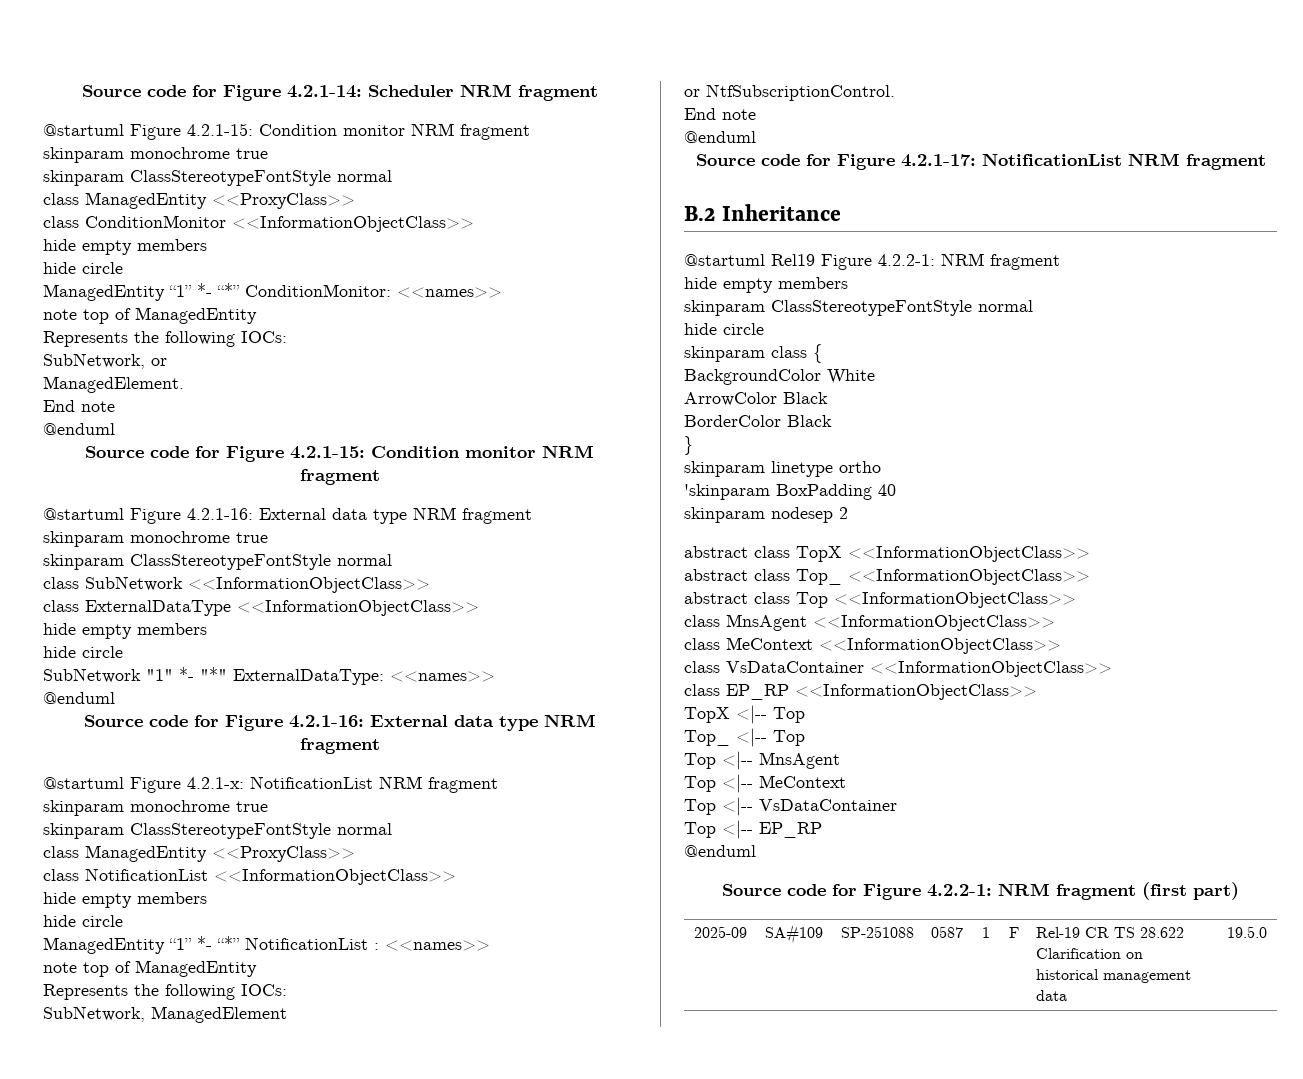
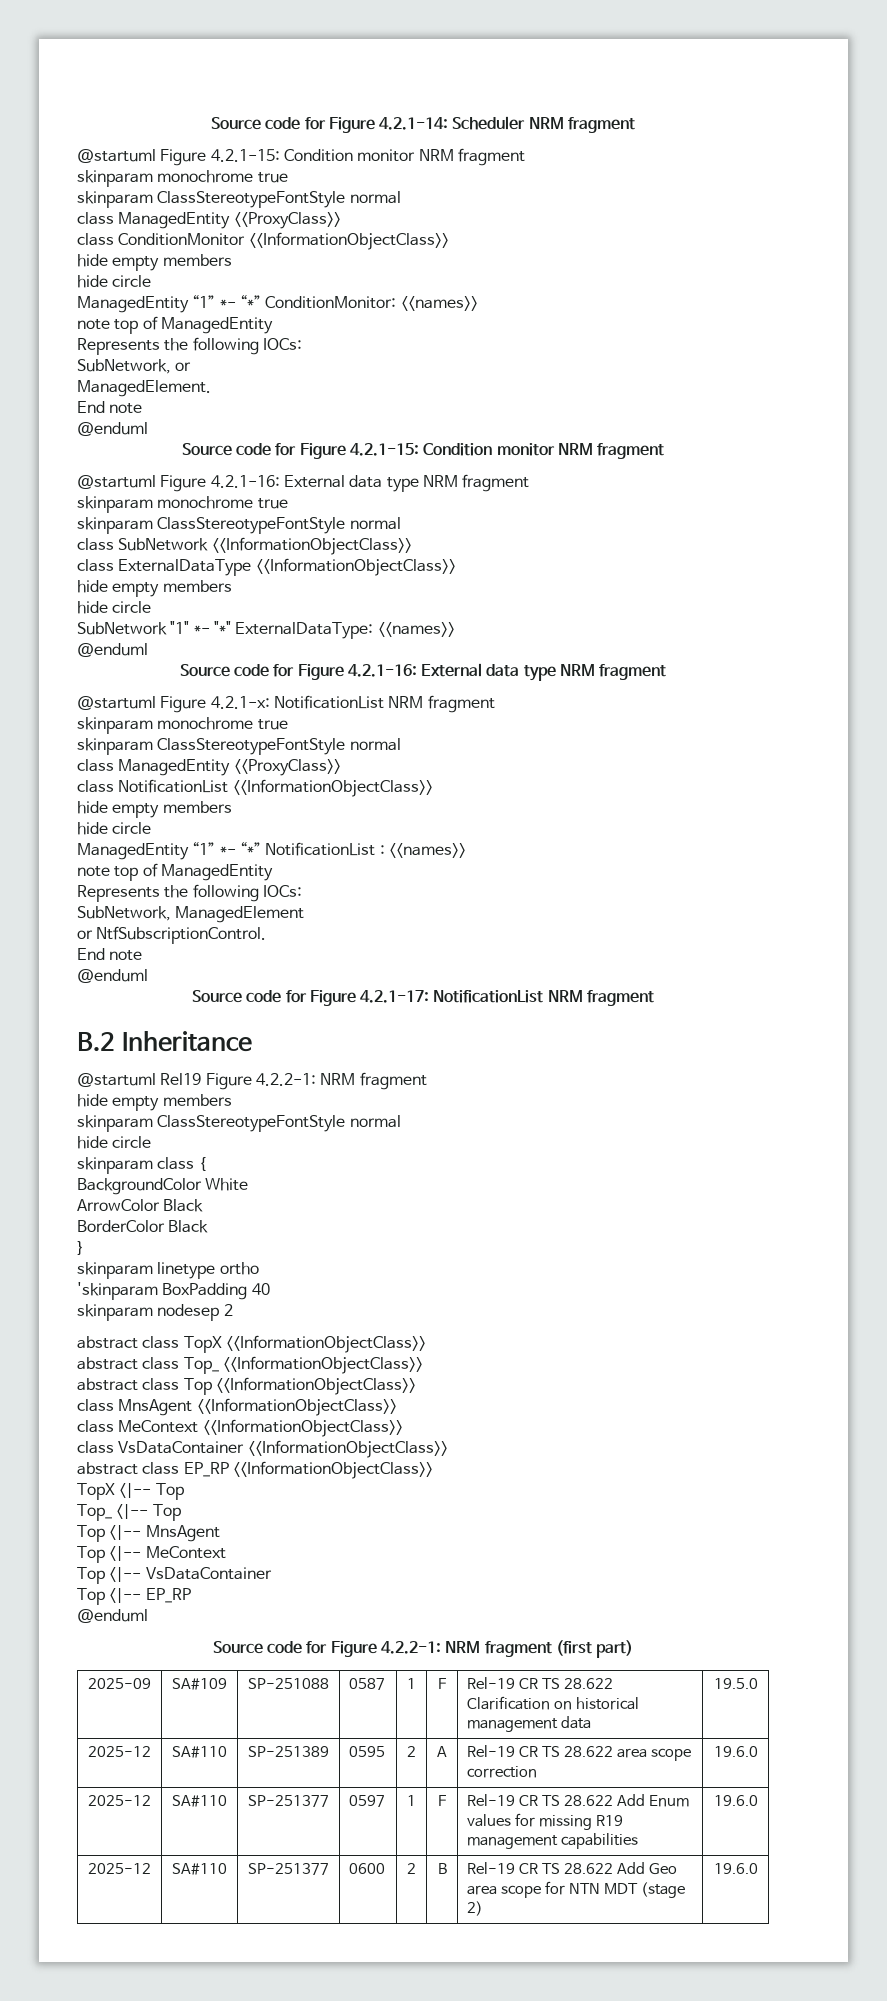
- class EP_RP <<InformationObjectClass>>
+ abstract class EP_RP <<InformationObjectClass>>
+ 2025-12 | SA#110 | SP-251389 | 0595 | 2 | A | Rel-19 CR TS 28.622 area scope correction | 19.6.0
+ 2025-12 | SA#110 | SP-251377 | 0597 | 1 | F | Rel-19 CR TS 28.622 Add Enum values for missing R19 management capabilities | 19.6.0
+ 2025-12 | SA#110 | SP-251377 | 0600 | 2 | B | Rel-19 CR TS 28.622 Add Geo area scope for NTN MDT (stage 2) | 19.6.0

